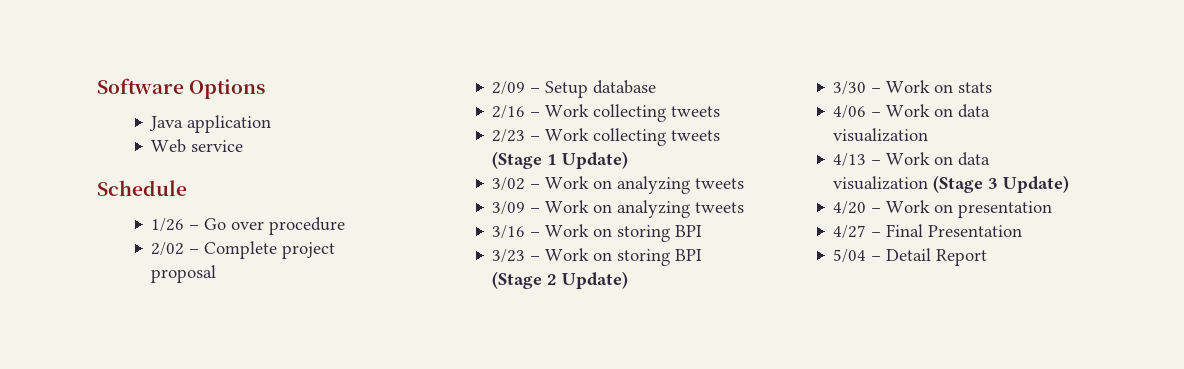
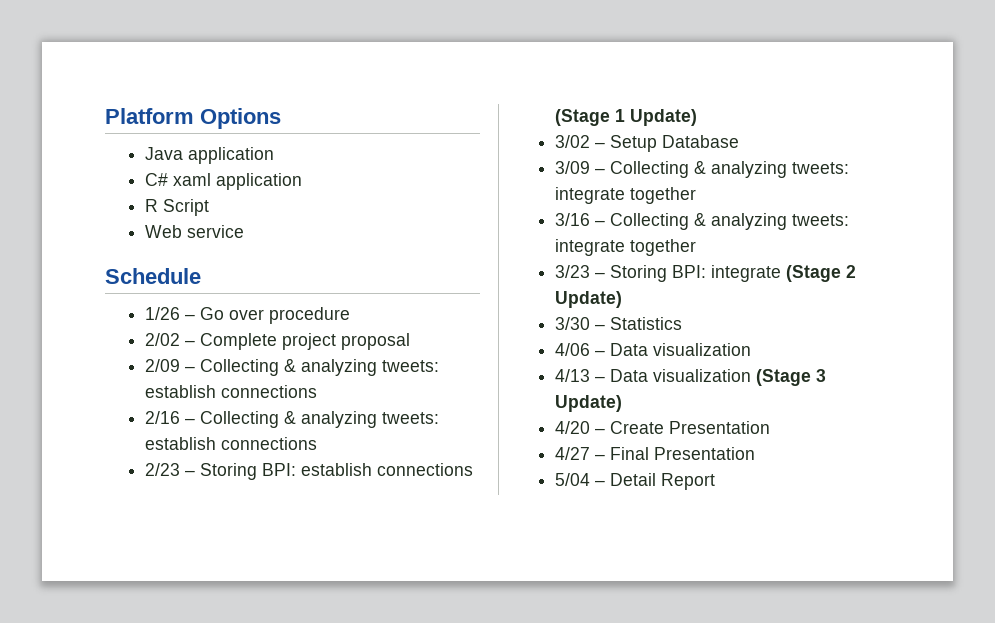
- Software Options
+ Platform Options
+ C# xaml application
+ R Script
- 2/09 – Setup database
- 2/16 – Work collecting tweets
- 2/23 – Work collecting tweets (Stage 1 Update)
+ 2/09 – Collecting & analyzing tweets: establish connections
+ 2/16 – Collecting & analyzing tweets: establish connections
+ 2/23 – Storing BPI: establish connections (Stage 1 Update)
- 3/02 – Work on analyzing tweets
- 3/09 – Work on analyzing tweets
- 3/16 – Work on storing BPI
- 3/23 – Work on storing BPI (Stage 2 Update)
+ 3/02 – Setup Database
+ 3/09 – Collecting & analyzing tweets: integrate together
+ 3/16 – Collecting & analyzing tweets: integrate together
+ 3/23 – Storing BPI: integrate (Stage 2 Update)
- 3/30 – Work on stats
+ 3/30 – Statistics
- 4/06 – Work on data visualization
+ 4/06 – Data visualization
- 4/13 – Work on data visualization (Stage 3 Update)
+ 4/13 – Data visualization (Stage 3 Update)
- 4/20 – Work on presentation
+ 4/20 – Create Presentation

